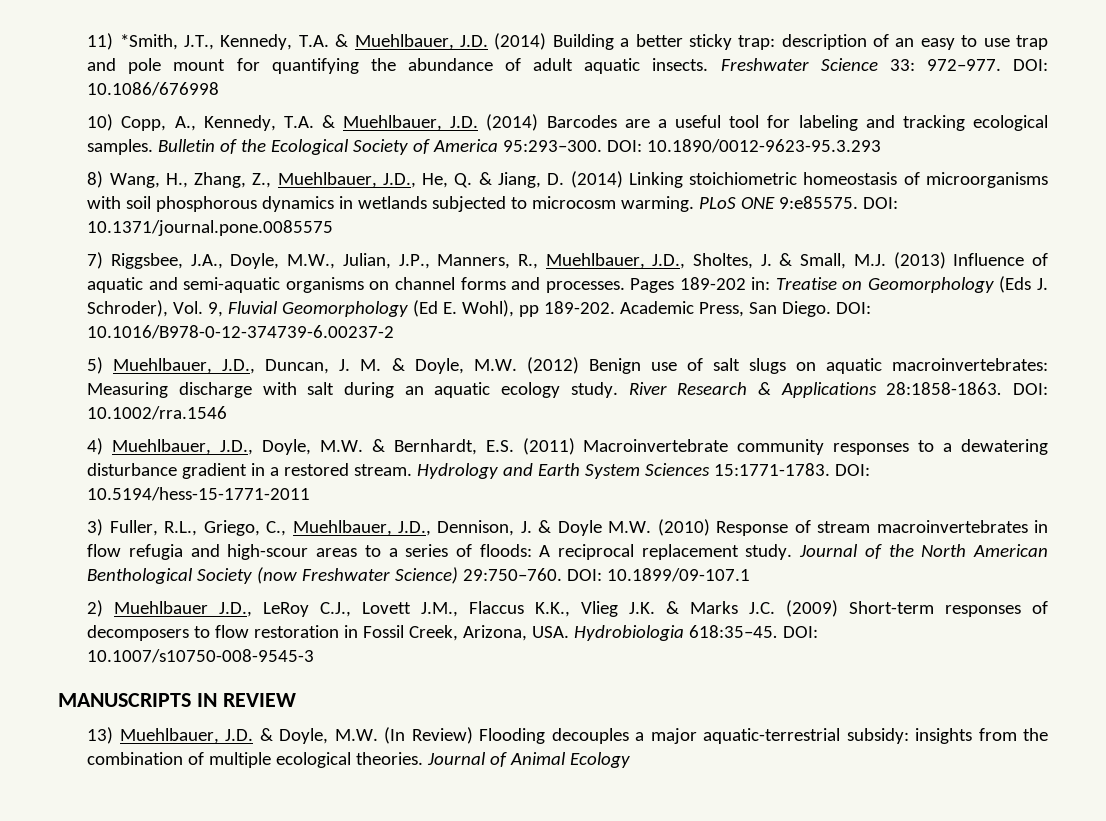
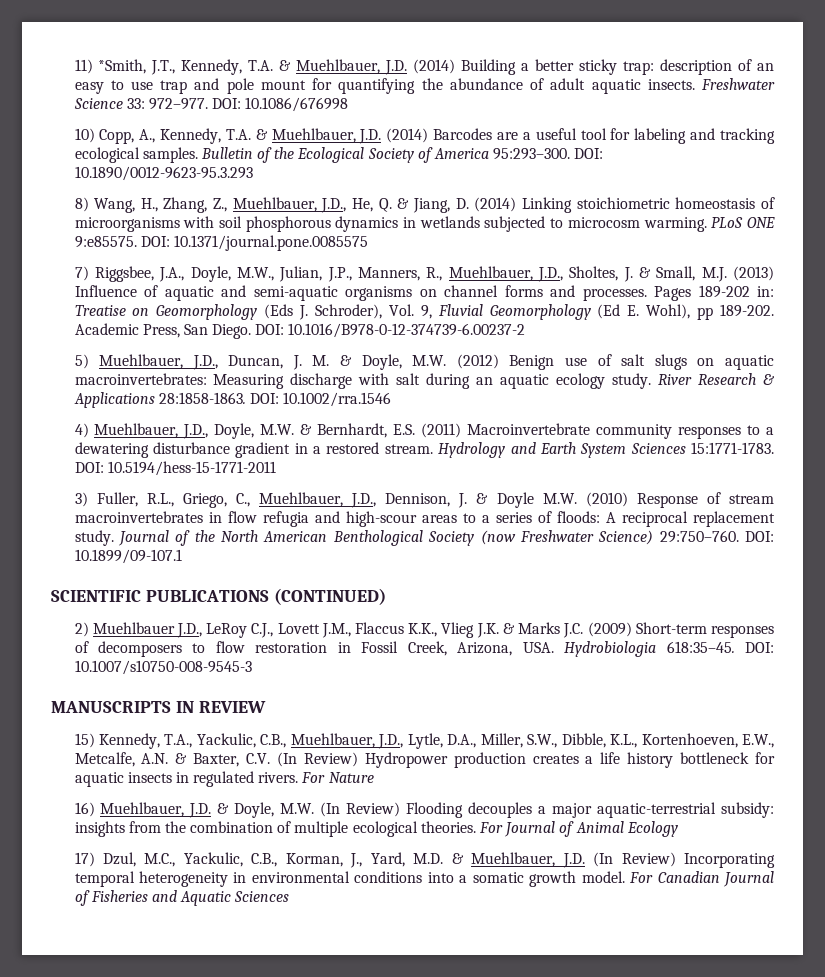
+ SCIENTIFIC PUBLICATIONS (CONTINUED)
- 13) Muehlbauer, J.D. & Doyle, M.W. (In Review) Flooding decouples a major aquatic-terrestrial subsidy: insights from the combination of multiple ecological theories.
+ 15) Kennedy, T.A., Yackulic, C.B., Muehlbauer, J.D., Lytle, D.A., Miller, S.W., Dibble, K.L., Kortenhoeven, E.W., Metcalfe, A.N. & Baxter, C.V. (In Review) Hydropower production creates a life history bottleneck for aquatic insects in regulated rivers. For Nature
+ 16) Muehlbauer, J.D. & Doyle, M.W. (In Review) Flooding decouples a major aquatic-terrestrial subsidy: insights from the combination of multiple ecological theories.
- Journal of Animal Ecology
+ For Journal of Animal Ecology
+ 17) Dzul, M.C., Yackulic, C.B., Korman, J., Yard, M.D. & Muehlbauer, J.D. (In Review) Incorporating temporal heterogeneity in environmental conditions into a somatic growth model. For Canadian Journal of Fisheries and Aquatic Sciences

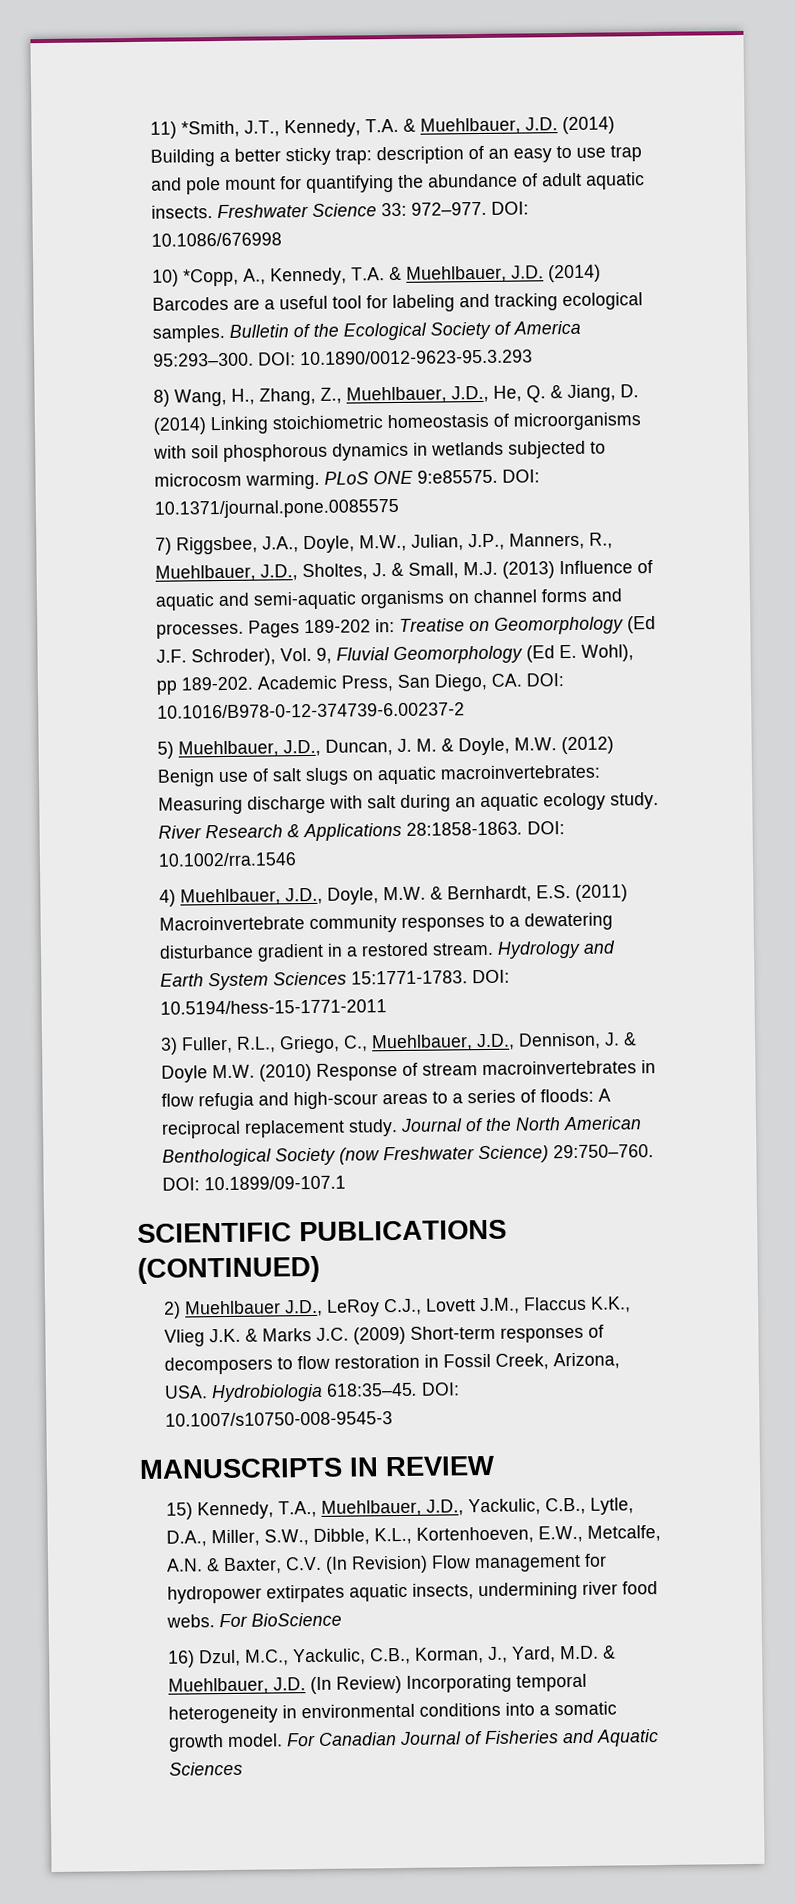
- 10) Copp, A., Kennedy, T.A. & Muehlbauer, J.D. (2014) Barcodes are a useful tool for labeling and tracking ecological samples.
+ 10) *Copp, A., Kennedy, T.A. & Muehlbauer, J.D. (2014) Barcodes are a useful tool for labeling and tracking ecological samples.
- Pages 189-202 in: Treatise on Geomorphology (Eds J. Schroder), Vol. 9, Fluvial Geomorphology (Ed E. Wohl), pp 189-202.
+ Pages 189-202 in: Treatise on Geomorphology (Ed J.F. Schroder), Vol. 9, Fluvial Geomorphology (Ed E. Wohl), pp 189-202.
- Academic Press, San Diego. DOI: 10.1016/B978-0-12-374739-6.00237-2
+ Academic Press, San Diego, CA. DOI: 10.1016/B978-0-12-374739-6.00237-2
- 15) Kennedy, T.A., Yackulic, C.B., Muehlbauer, J.D., Lytle, D.A., Miller, S.W., Dibble, K.L., Kortenhoeven, E.W., Metcalfe, A.N. & Baxter, C.V. (In Review) Hydropower production creates a life history bottleneck for aquatic insects in regulated rivers. For Nature
- 16) Muehlbauer, J.D. & Doyle, M.W. (In Review) Flooding decouples a major aquatic-terrestrial subsidy: insights from the combination of multiple ecological theories. For Journal of Animal Ecology
- 17) Dzul, M.C., Yackulic, C.B., Korman, J., Yard, M.D. & Muehlbauer, J.D. (In Review) Incorporating temporal heterogeneity in environmental conditions into a somatic growth model.
+ 15) Kennedy, T.A., Muehlbauer, J.D., Yackulic, C.B., Lytle, D.A., Miller, S.W., Dibble, K.L., Kortenhoeven, E.W., Metcalfe, A.N. & Baxter, C.V. (In Revision) Flow management for hydropower extirpates aquatic insects, undermining river food webs. For BioScience
+ 16) Dzul, M.C., Yackulic, C.B., Korman, J., Yard, M.D. & Muehlbauer, J.D. (In Review) Incorporating temporal heterogeneity in environmental conditions into a somatic growth model.

